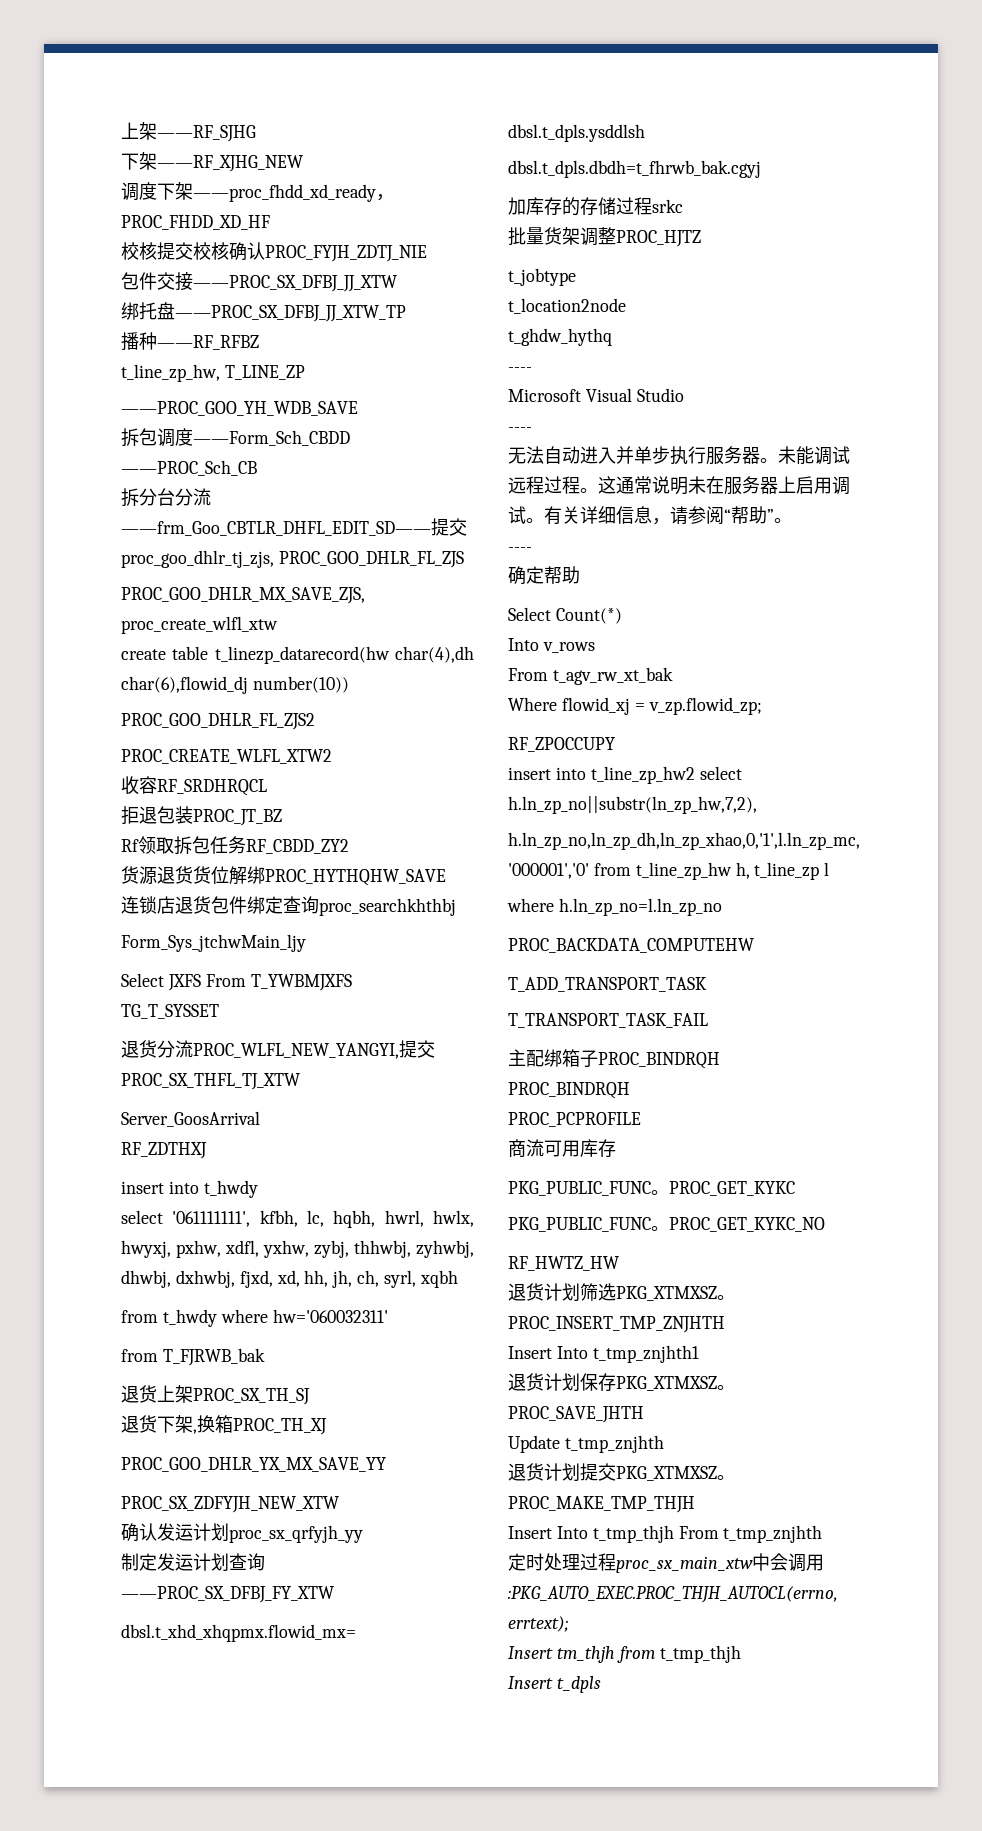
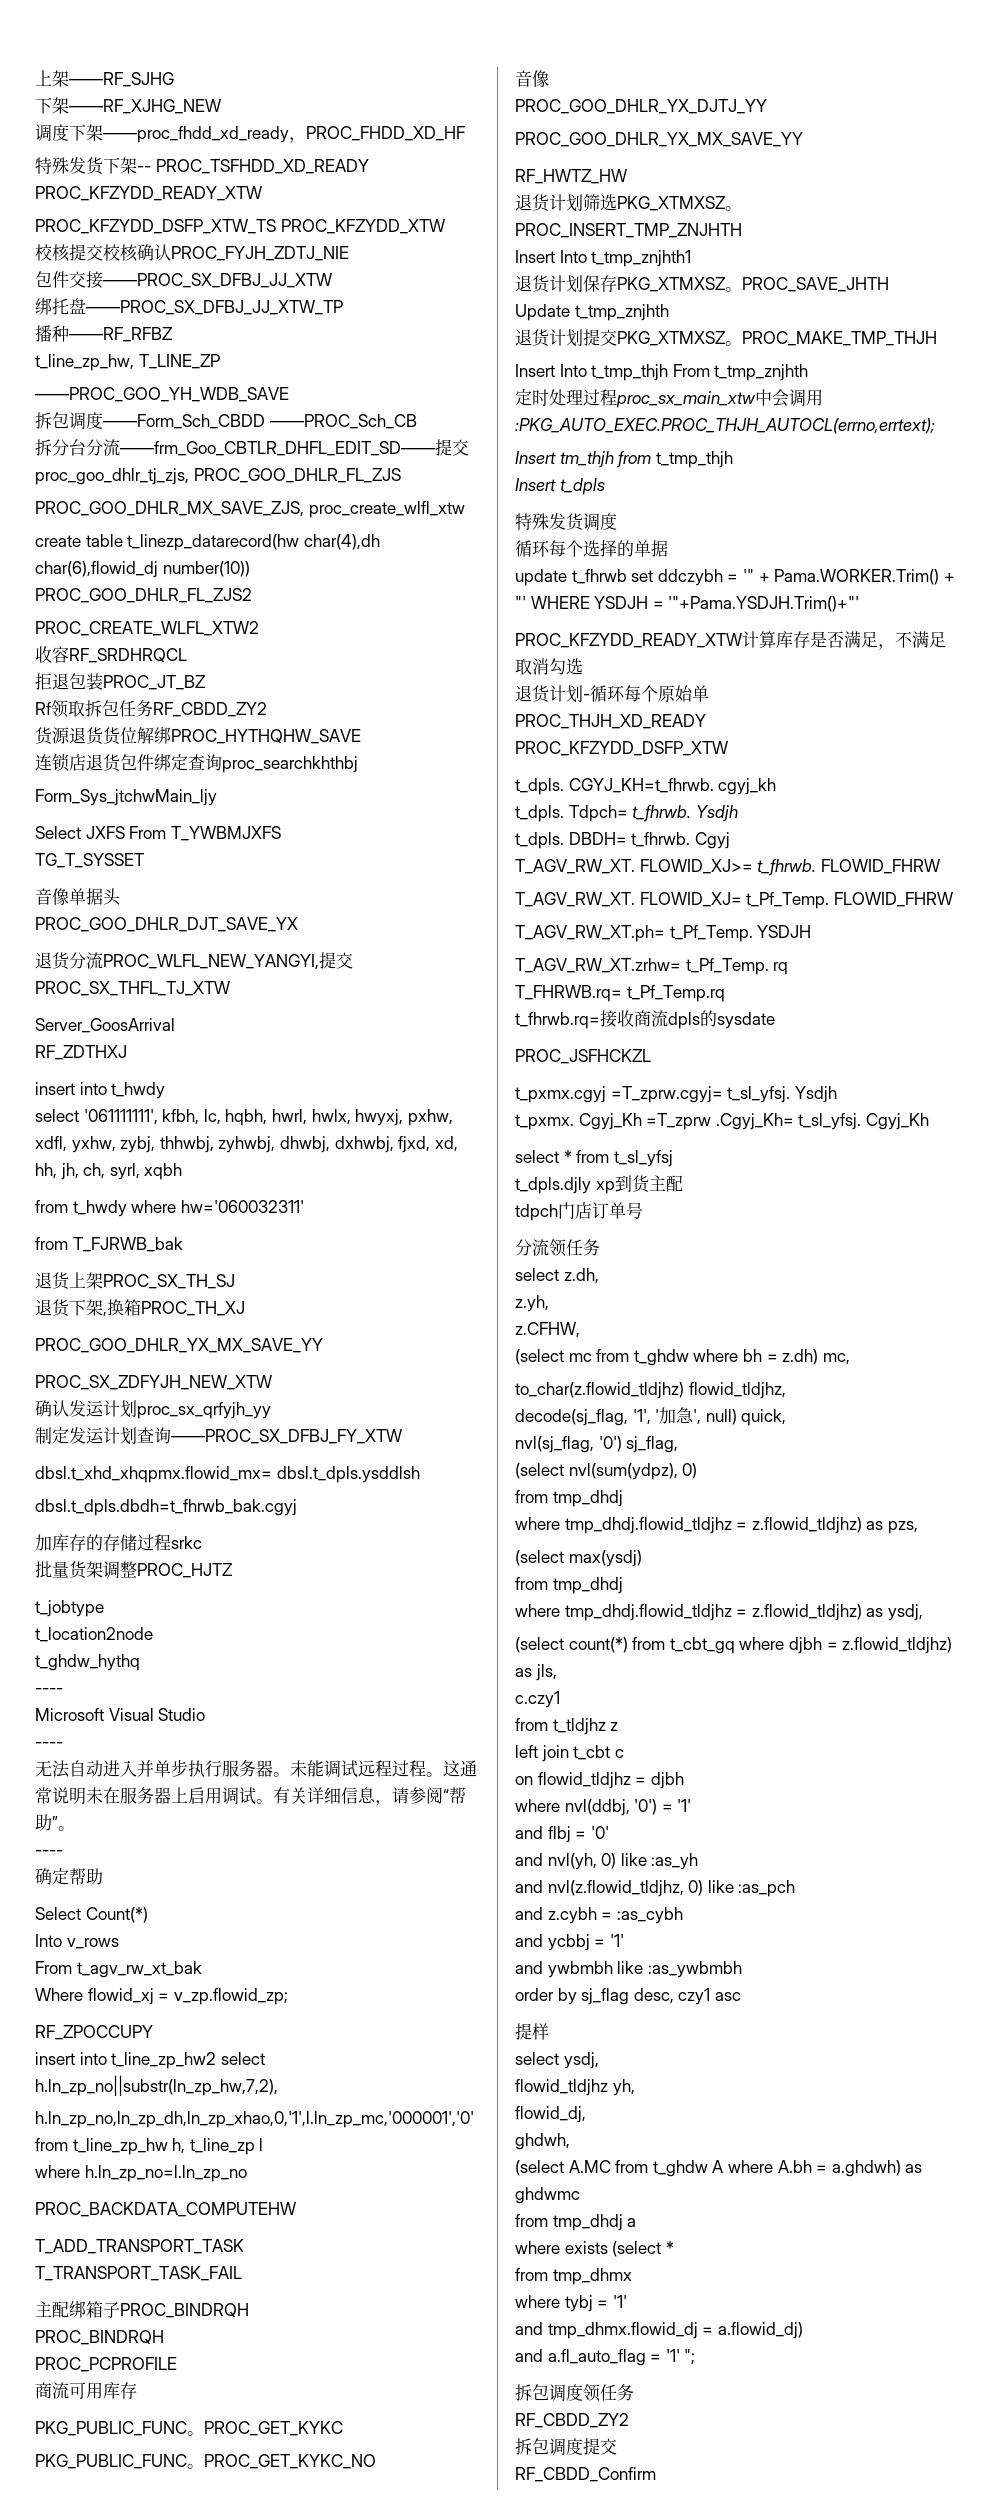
+ 特殊发货下架-- PROC_TSFHDD_XD_READY PROC_KFZYDD_READY_XTW
+ PROC_KFZYDD_DSFP_XTW_TS PROC_KFZYDD_XTW
+ 音像单据头
+ PROC_GOO_DHLR_DJT_SAVE_YX
  PROC_GET_KYKC_NO
+ 音像
+ PROC_GOO_DHLR_YX_DJTJ_YY
+ PROC_GOO_DHLR_YX_MX_SAVE_YY
+ 特殊发货调度
+ 循环每个选择的单据
+ update t_fhrwb set ddczybh = '" + Pama.WORKER.Trim() + "' WHERE YSDJH = '"+Pama.YSDJH.Trim()+"'
+ PROC_KFZYDD_READY_XTW计算库存是否满足，不满足取消勾选
+ 退货计划-循环每个原始单
+ PROC_THJH_XD_READY
+ PROC_KFZYDD_DSFP_XTW
+ t_dpls. CGYJ_KH=t_fhrwb. cgyj_kh
+ t_dpls. Tdpch= t_fhrwb. Ysdjh
+ t_dpls. DBDH= t_fhrwb. Cgyj
+ T_AGV_RW_XT. FLOWID_XJ>= t_fhrwb. FLOWID_FHRW
+ T_AGV_RW_XT. FLOWID_XJ= t_Pf_Temp. FLOWID_FHRW
+ T_AGV_RW_XT.ph= t_Pf_Temp. YSDJH
+ T_AGV_RW_XT.zrhw= t_Pf_Temp. rq
+ T_FHRWB.rq= t_Pf_Temp.rq
+ t_fhrwb.rq=接收商流dpls的sysdate
+ PROC_JSFHCKZL
+ t_pxmx.cgyj =T_zprw.cgyj= t_sl_yfsj. Ysdjh
+ t_pxmx. Cgyj_Kh =T_zprw .Cgyj_Kh= t_sl_yfsj. Cgyj_Kh
+ select * from t_sl_yfsj
+ t_dpls.djly xp到货主配
+ tdpch门店订单号
+ 分流领任务
+ select z.dh,
+ z.yh,
+ z.CFHW,
+ (select mc from t_ghdw where bh = z.dh) mc,
+ to_char(z.flowid_tldjhz) flowid_tldjhz,
+ decode(sj_flag, '1', '加急', null) quick,
+ nvl(sj_flag, '0') sj_flag,
+ (select nvl(sum(ydpz), 0)
+ from tmp_dhdj
+ where tmp_dhdj.flowid_tldjhz = z.flowid_tldjhz) as pzs,
+ (select max(ysdj)
+ from tmp_dhdj
+ where tmp_dhdj.flowid_tldjhz = z.flowid_tldjhz) as ysdj,
+ (select count(*) from t_cbt_gq where djbh = z.flowid_tldjhz) as jls,
+ c.czy1
+ from t_tldjhz z
+ left join t_cbt c
+ on flowid_tldjhz = djbh
+ where nvl(ddbj, '0') = '1'
+ and flbj = '0'
+ and nvl(yh, 0) like :as_yh
+ and nvl(z.flowid_tldjhz, 0) like :as_pch
+ and z.cybh = :as_cybh
+ and ycbbj = '1'
+ and ywbmbh like :as_ywbmbh
+ order by sj_flag desc, czy1 asc
+ 提样
+ select ysdj,
+ flowid_tldjhz yh,
+ flowid_dj,
+ ghdwh,
+ (select A.MC from t_ghdw A where A.bh = a.ghdwh) as ghdwmc
+ from tmp_dhdj a
+ where exists (select *
+ from tmp_dhmx
+ where tybj = '1'
+ and tmp_dhmx.flowid_dj = a.flowid_dj)
+ and a.fl_auto_flag = '1' ";
+ 拆包调度领任务
+ RF_CBDD_ZY2
+ 拆包调度提交
+ RF_CBDD_Confirm

